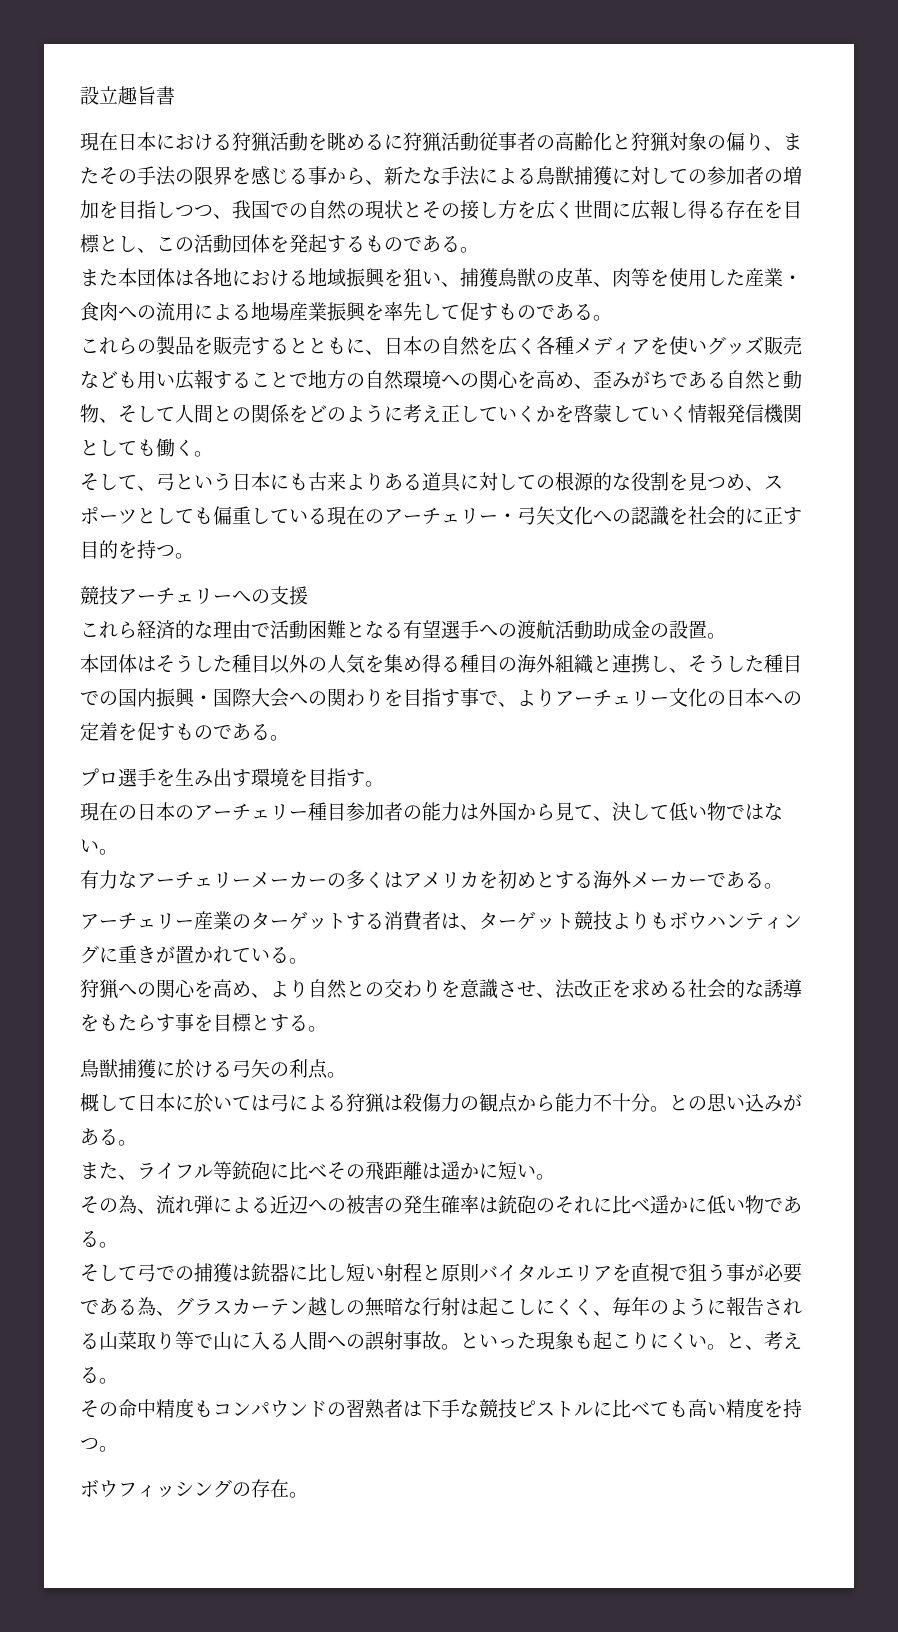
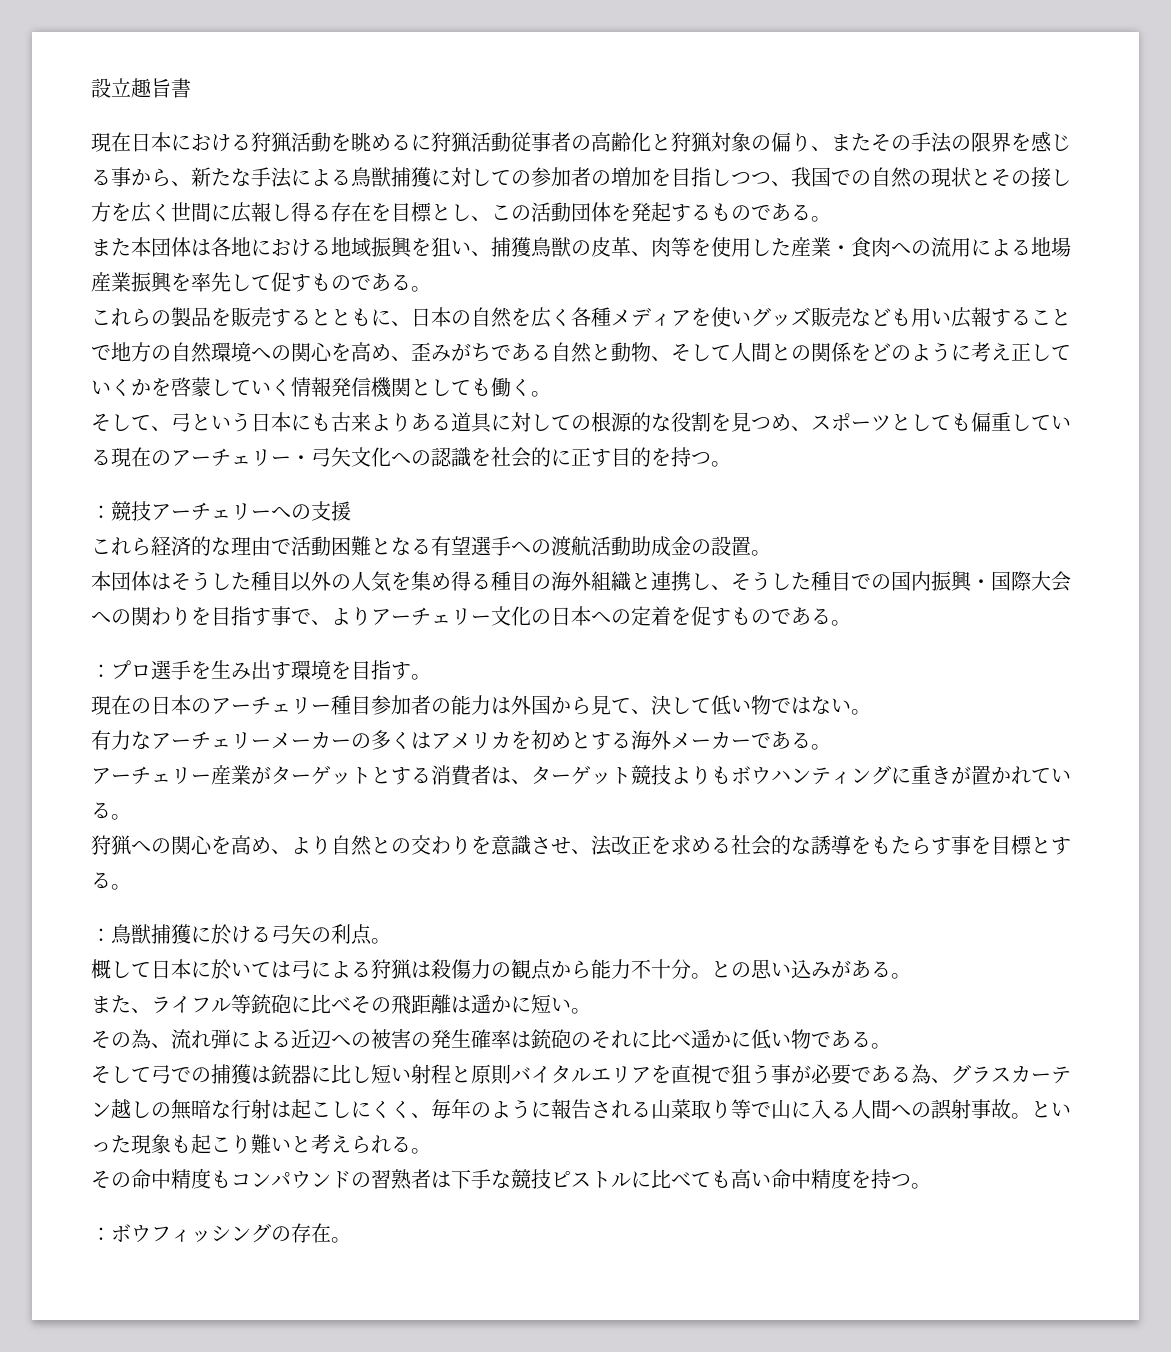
- 競技アーチェリーへの支援
+ ：競技アーチェリーへの支援
- プロ選手を生み出す環境を目指す。
+ ：プロ選手を生み出す環境を目指す。
- アーチェリー産業のターゲットする消費者は、ターゲット競技よりもボウハンティングに重きが置かれている。
+ アーチェリー産業がターゲットとする消費者は、ターゲット競技よりもボウハンティングに重きが置かれている。
- 鳥獣捕獲に於ける弓矢の利点。
+ ：鳥獣捕獲に於ける弓矢の利点。
- といった現象も起こりにくい。と、考える。
+ といった現象も起こり難いと考えられる。
- その命中精度もコンパウンドの習熟者は下手な競技ピストルに比べても高い精度を持つ。
+ その命中精度もコンパウンドの習熟者は下手な競技ピストルに比べても高い命中精度を持つ。
- ボウフィッシングの存在。
+ ：ボウフィッシングの存在。

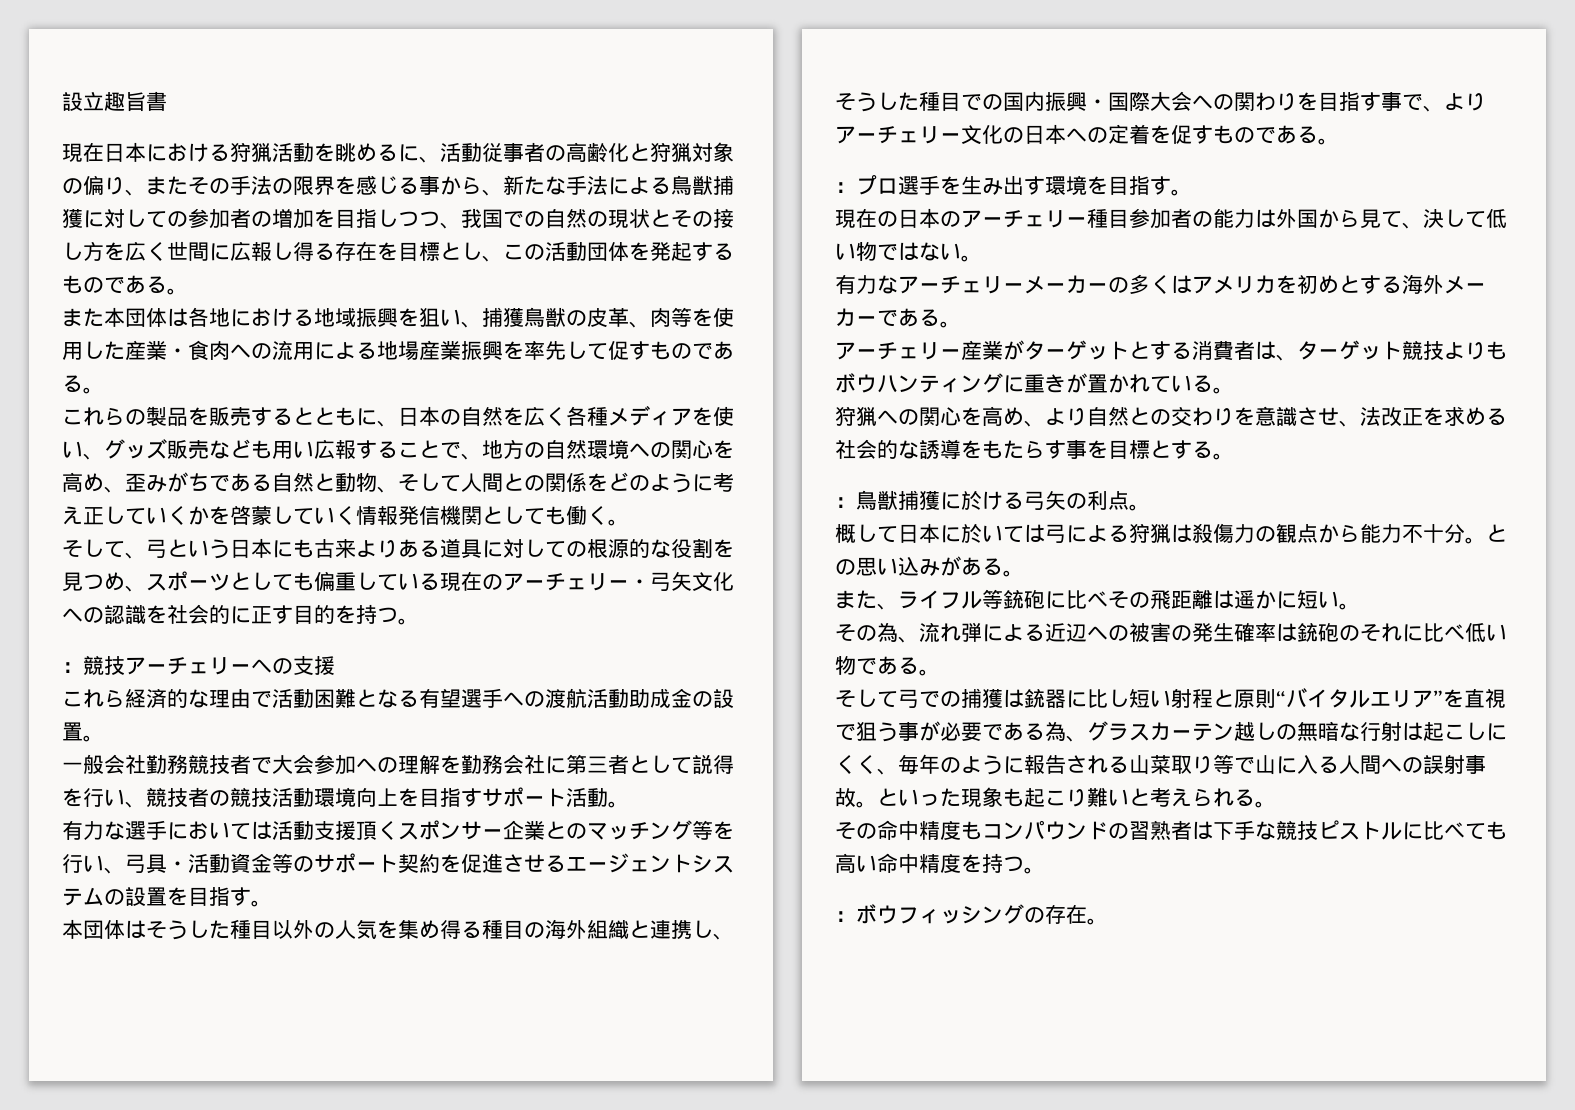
- 現在日本における狩猟活動を眺めるに狩猟活動従事者の高齢化と狩猟対象の偏り、またその手法の限界を感じる事から、新たな手法による鳥獣捕獲に対しての参加者の増加を目指しつつ、我国での自然の現状とその接し方を広く世間に広報し得る存在を目標とし、この活動団体を発起するものである。
+ 現在日本における狩猟活動を眺めるに、活動従事者の高齢化と狩猟対象の偏り、またその手法の限界を感じる事から、新たな手法による鳥獣捕獲に対しての参加者の増加を目指しつつ、我国での自然の現状とその接し方を広く世間に広報し得る存在を目標とし、この活動団体を発起するものである。
- これらの製品を販売するとともに、日本の自然を広く各種メディアを使いグッズ販売なども用い広報することで地方の自然環境への関心を高め、歪みがちである自然と動物、そして人間との関係をどのように考え正していくかを啓蒙していく情報発信機関としても働く。
+ これらの製品を販売するとともに、日本の自然を広く各種メディアを使い、グッズ販売なども用い広報することで、地方の自然環境への関心を高め、歪みがちである自然と動物、そして人間との関係をどのように考え正していくかを啓蒙していく情報発信機関としても働く。
+ 一般会社勤務競技者で大会参加への理解を勤務会社に第三者として説得を行い、競技者の競技活動環境向上を目指すサポート活動。
+ 有力な選手においては活動支援頂くスポンサー企業とのマッチング等を行い、弓具・活動資金等のサポート契約を促進させるエージェントシステムの設置を目指す。
- その為、流れ弾による近辺への被害の発生確率は銃砲のそれに比べ遥かに低い物である。
+ その為、流れ弾による近辺への被害の発生確率は銃砲のそれに比べ低い物である。
- そして弓での捕獲は銃器に比し短い射程と原則バイタルエリアを直視で狙う事が必要である為、グラスカーテン越しの無暗な行射は起こしにくく、毎年のように報告される山菜取り等で山に入る人間への誤射事故。
+ そして弓での捕獲は銃器に比し短い射程と原則“バイタルエリア”を直視で狙う事が必要である為、グラスカーテン越しの無暗な行射は起こしにくく、毎年のように報告される山菜取り等で山に入る人間への誤射事故。

